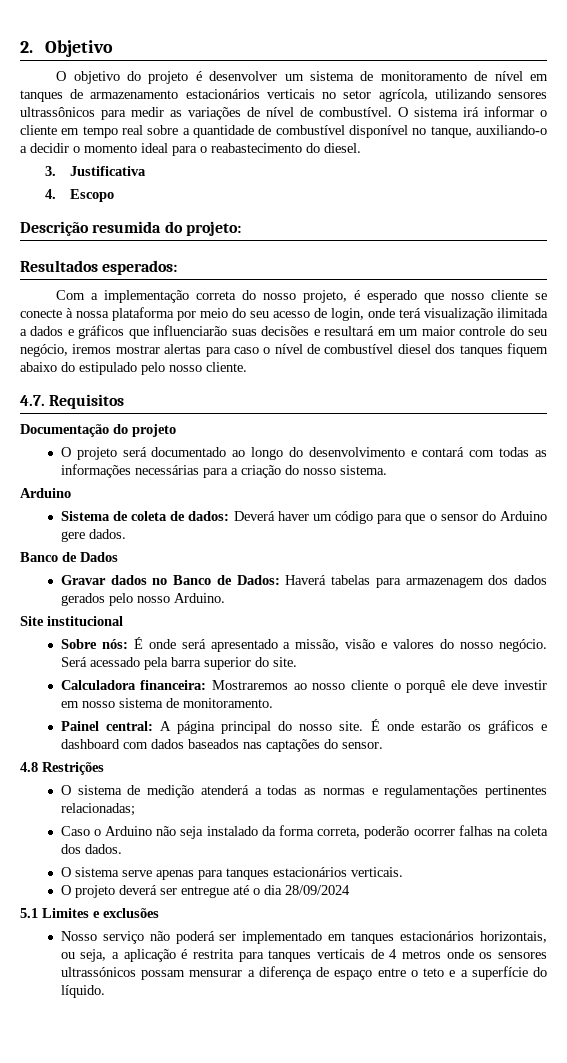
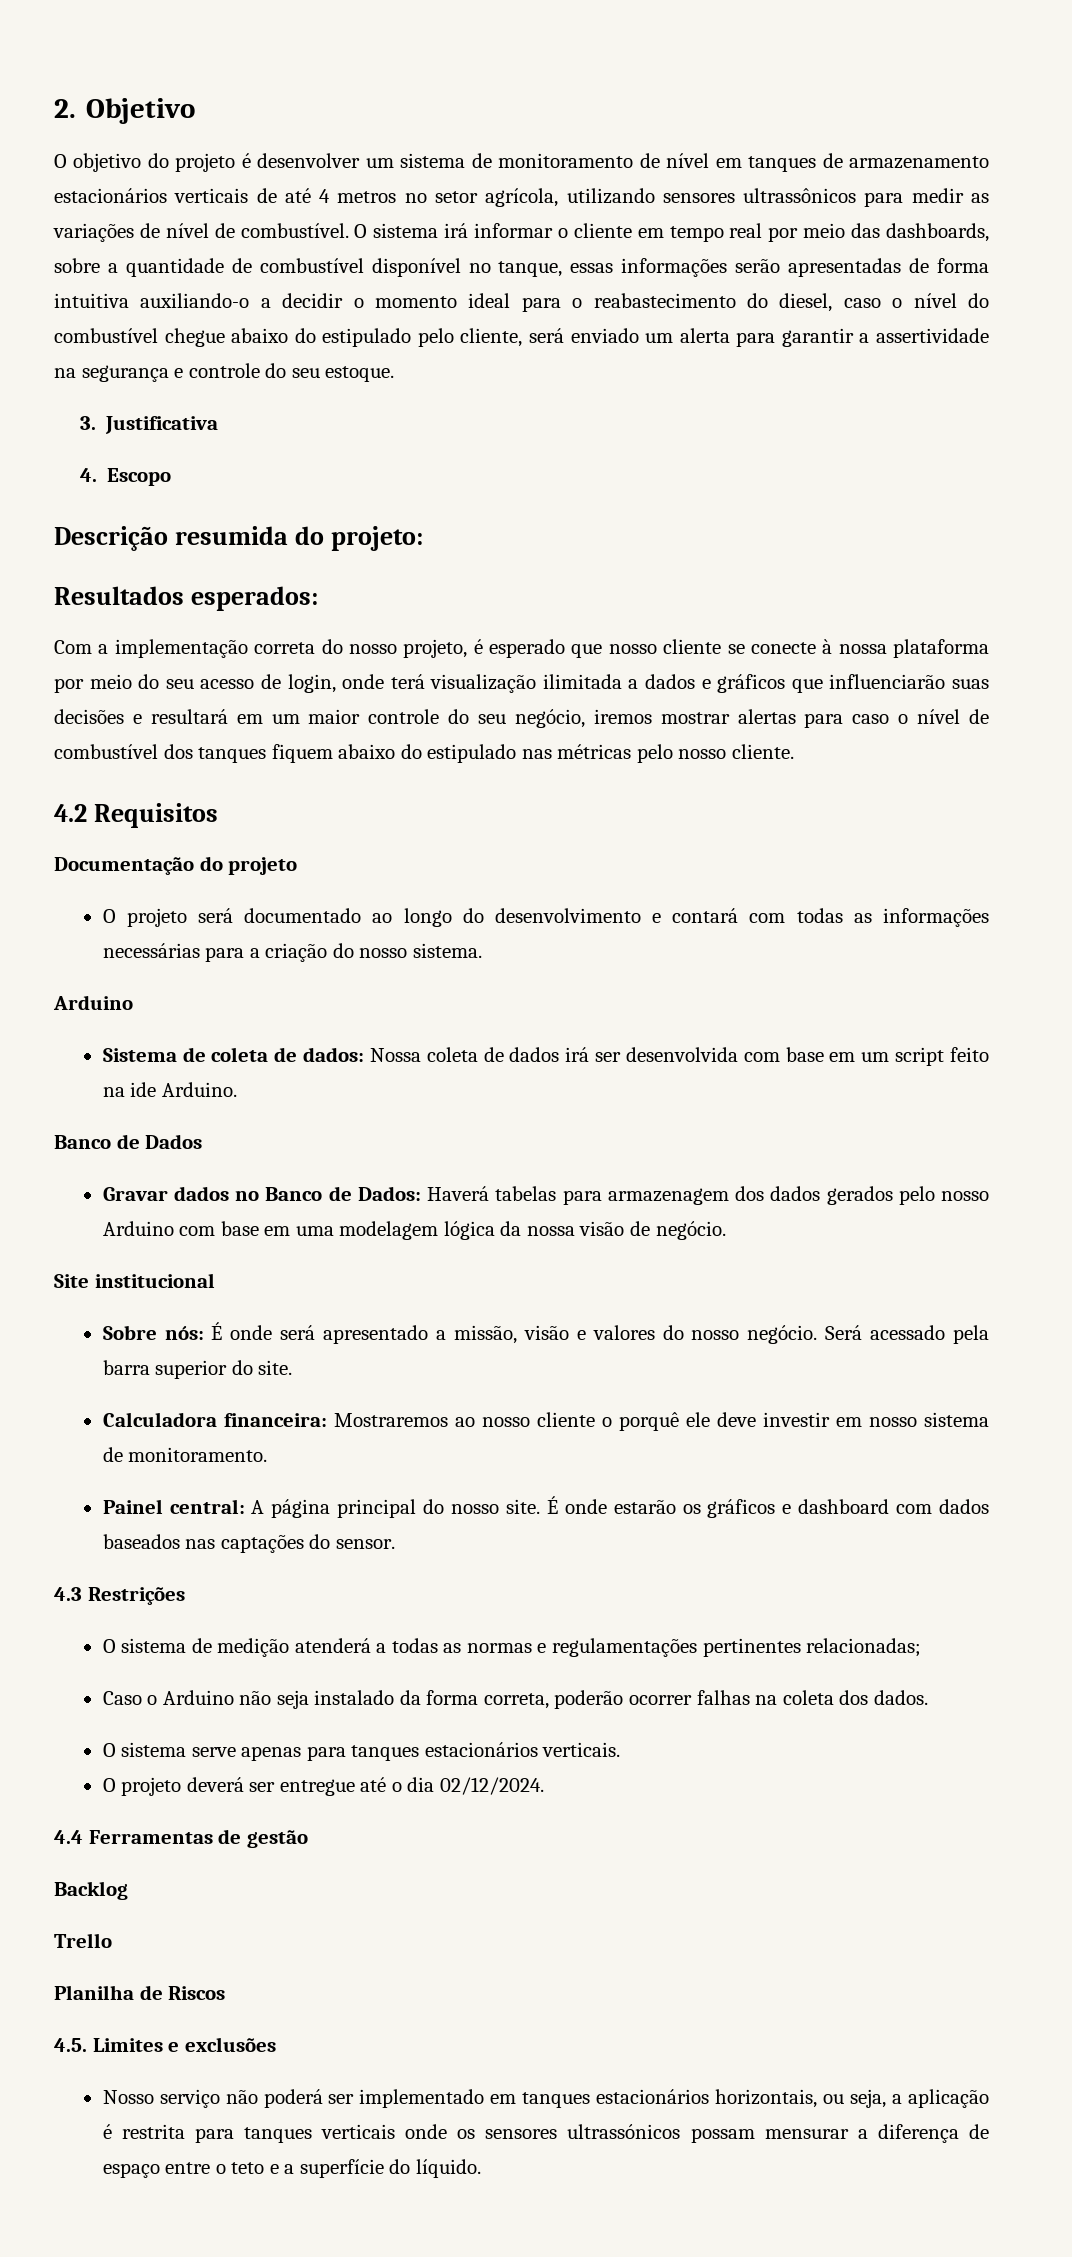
- O objetivo do projeto é desenvolver um sistema de monitoramento de nível em tanques de armazenamento estacionários verticais no setor agrícola, utilizando sensores ultrassônicos para medir as variações de nível de combustível.
+ O objetivo do projeto é desenvolver um sistema de monitoramento de nível em tanques de armazenamento estacionários verticais de até 4 metros no setor agrícola, utilizando sensores ultrassônicos para medir as variações de nível de combustível.
- O sistema irá informar o cliente em tempo real sobre a quantidade de combustível disponível no tanque, auxiliando-o a decidir o momento ideal para o reabastecimento do diesel.
+ O sistema irá informar o cliente em tempo real por meio das dashboards, sobre a quantidade de combustível disponível no tanque, essas informações serão apresentadas de forma intuitiva auxiliando-o a decidir o momento ideal para o reabastecimento do diesel, caso o nível do combustível chegue abaixo do estipulado pelo cliente, será enviado um alerta para garantir a assertividade na segurança e controle do seu estoque.
- Com a implementação correta do nosso projeto, é esperado que nosso cliente se conecte à nossa plataforma por meio do seu acesso de login, onde terá visualização ilimitada a dados e gráficos que influenciarão suas decisões e resultará em um maior controle do seu negócio, iremos mostrar alertas para caso o nível de combustível diesel dos tanques fiquem abaixo do estipulado pelo nosso cliente.
+ Com a implementação correta do nosso projeto, é esperado que nosso cliente se conecte à nossa plataforma por meio do seu acesso de login, onde terá visualização ilimitada a dados e gráficos que influenciarão suas decisões e resultará em um maior controle do seu negócio, iremos mostrar alertas para caso o nível de combustível dos tanques fiquem abaixo do estipulado nas métricas pelo nosso cliente.
- 4.7. Requisitos
+ 4.2 Requisitos
- Sistema de coleta de dados: Deverá haver um código para que o sensor do Arduino gere dados.
+ Sistema de coleta de dados: Nossa coleta de dados irá ser desenvolvida com base em um script feito na ide Arduino.
- Gravar dados no Banco de Dados: Haverá tabelas para armazenagem dos dados gerados pelo nosso Arduino.
+ Gravar dados no Banco de Dados: Haverá tabelas para armazenagem dos dados gerados pelo nosso Arduino com base em uma modelagem lógica da nossa visão de negócio.
- 4.8 Restrições
+ 4.3 Restrições
- O projeto deverá ser entregue até o dia 28/09/2024
- 5.1 Limites e exclusões
+ O projeto deverá ser entregue até o dia 02/12/2024.
+ 4.4 Ferramentas de gestão
+ Backlog
+ Trello
+ Planilha de Riscos
+ 4.5. Limites e exclusões
- Nosso serviço não poderá ser implementado em tanques estacionários horizontais, ou seja, a aplicação é restrita para tanques verticais de 4 metros onde os sensores ultrassónicos possam mensurar a diferença de espaço entre o teto e a superfície do líquido.
+ Nosso serviço não poderá ser implementado em tanques estacionários horizontais, ou seja, a aplicação é restrita para tanques verticais onde os sensores ultrassónicos possam mensurar a diferença de espaço entre o teto e a superfície do líquido.

